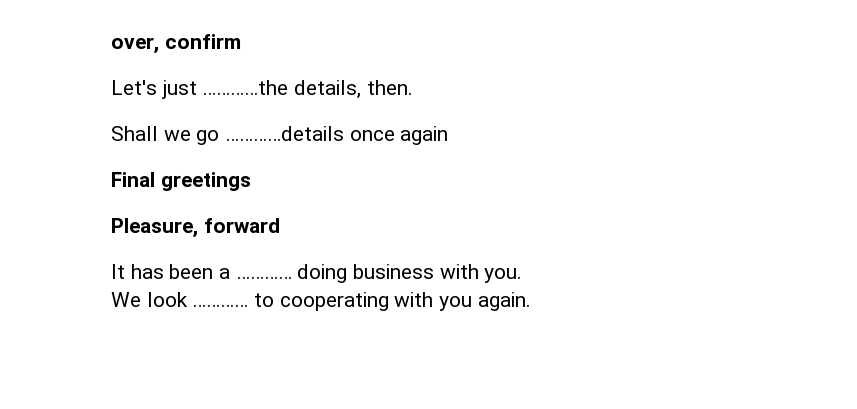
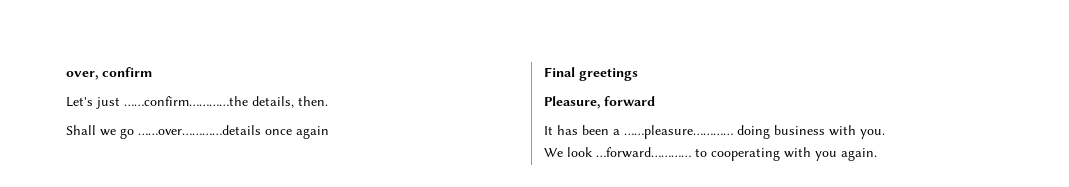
- Let's just …………the details, then.
+ Let's just ……confirm…………the details, then.
- Shall we go …………details once again
+ Shall we go ……over…………details once again
- It has been a ………… doing business with you.
+ It has been a ……pleasure………… doing business with you.
- We look ………… to cooperating with you again.
+ We look …forward………… to cooperating with you again.

